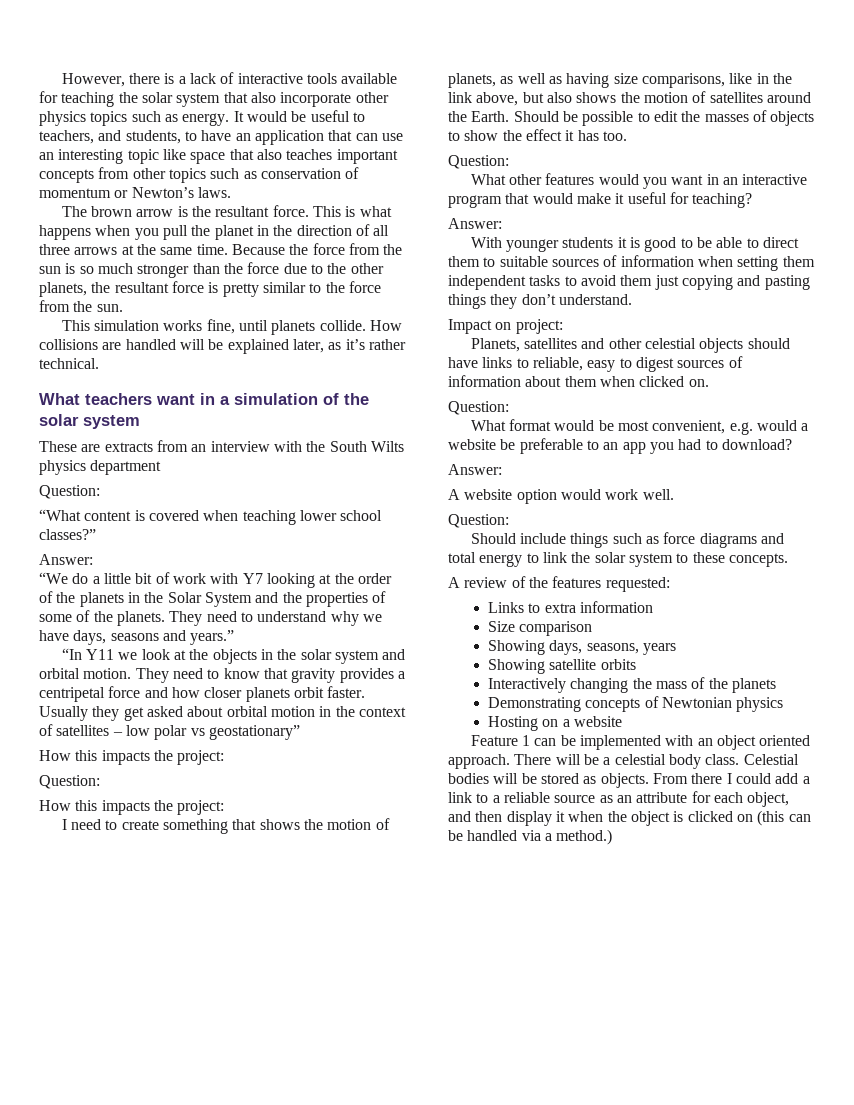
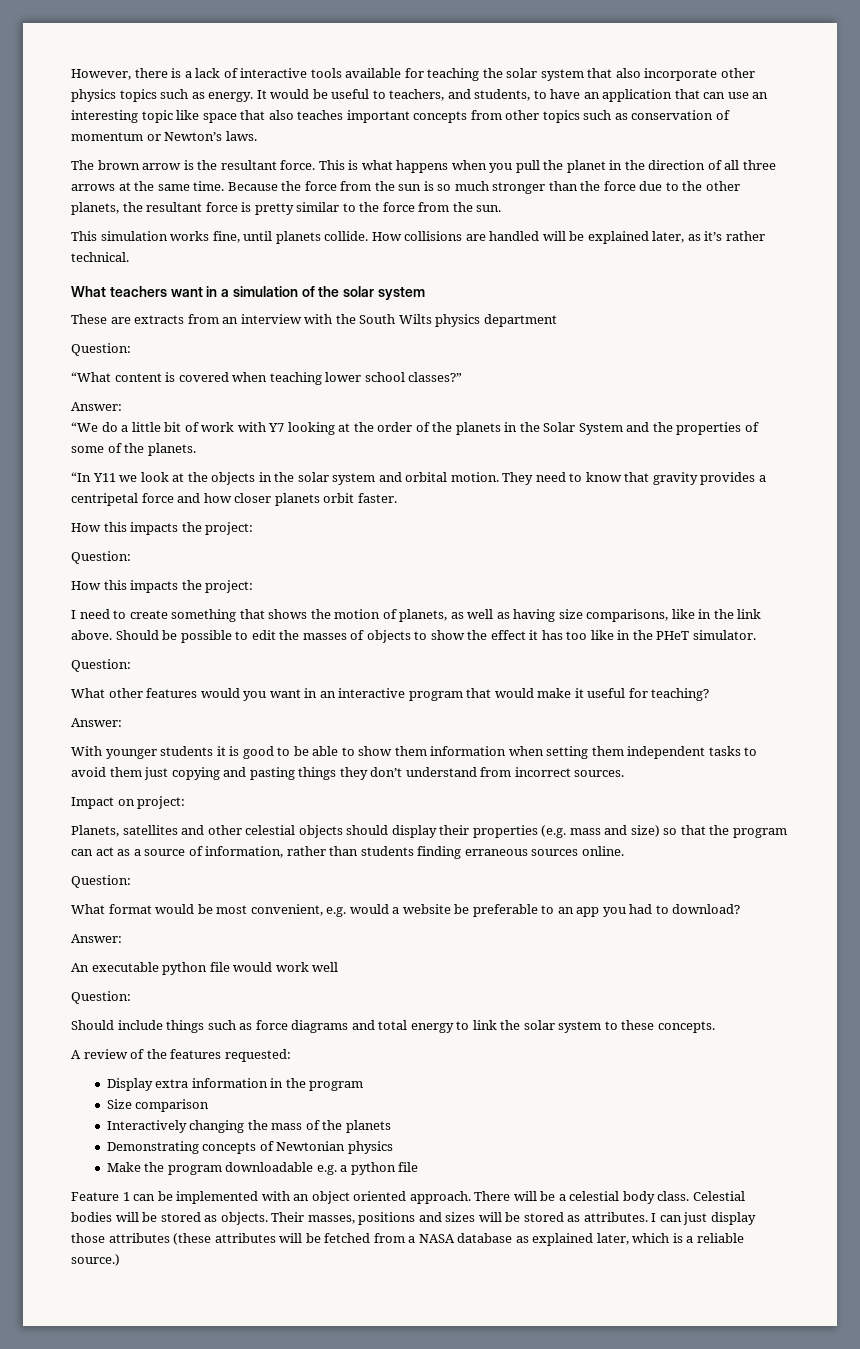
- They need to understand why we have days, seasons and years.”
- Usually they get asked about orbital motion in the context of satellites – low polar vs geostationary”
- I need to create something that shows the motion of planets, as well as having size comparisons, like in the link above, but also shows the motion of satellites around the Earth.
+ I need to create something that shows the motion of planets, as well as having size comparisons, like in the link above.
- Should be possible to edit the masses of objects to show the effect it has too.
+ Should be possible to edit the masses of objects to show the effect it has too like in the PHeT simulator.
- With younger students it is good to be able to direct them to suitable sources of information when setting them independent tasks to avoid them just copying and pasting things they don’t understand.
+ With younger students it is good to be able to show them information when setting them independent tasks to avoid them just copying and pasting things they don’t understand from incorrect sources.
- Planets, satellites and other celestial objects should have links to reliable, easy to digest sources of information about them when clicked on.
+ Planets, satellites and other celestial objects should display their properties (e.g. mass and size) so that the program can act as a source of information, rather than students finding erraneous sources online.
- A website option would work well.
+ An executable python file would work well
- Links to extra information
+ Display extra information in the program
- Showing days, seasons, years
- Showing satellite orbits
- Hosting on a website
+ Make the program downloadable e.g. a python file
- From there I could add a link to a reliable source as an attribute for each object, and then display it when the object is clicked on (this can be handled via a method.)
+ Their masses, positions and sizes will be stored as attributes. I can just display those attributes (these attributes will be fetched from a NASA database as explained later, which is a reliable source.)

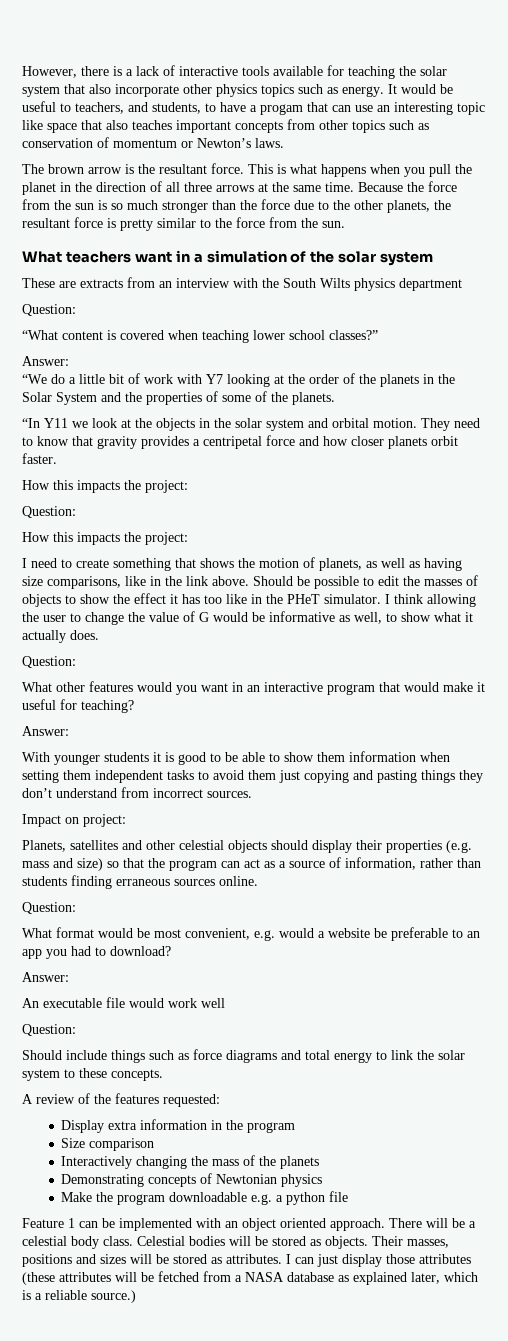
- It would be useful to teachers, and students, to have an application that can use an interesting topic like space that also teaches important concepts from other topics such as conservation of momentum or Newton’s laws.
+ It would be useful to teachers, and students, to have a progam that can use an interesting topic like space that also teaches important concepts from other topics such as conservation of momentum or Newton’s laws.
- This simulation works fine, until planets collide. How collisions are handled will be explained later, as it’s rather technical.
+ I think allowing the user to change the value of G would be informative as well, to show what it actually does.
- An executable python file would work well
+ An executable file would work well

